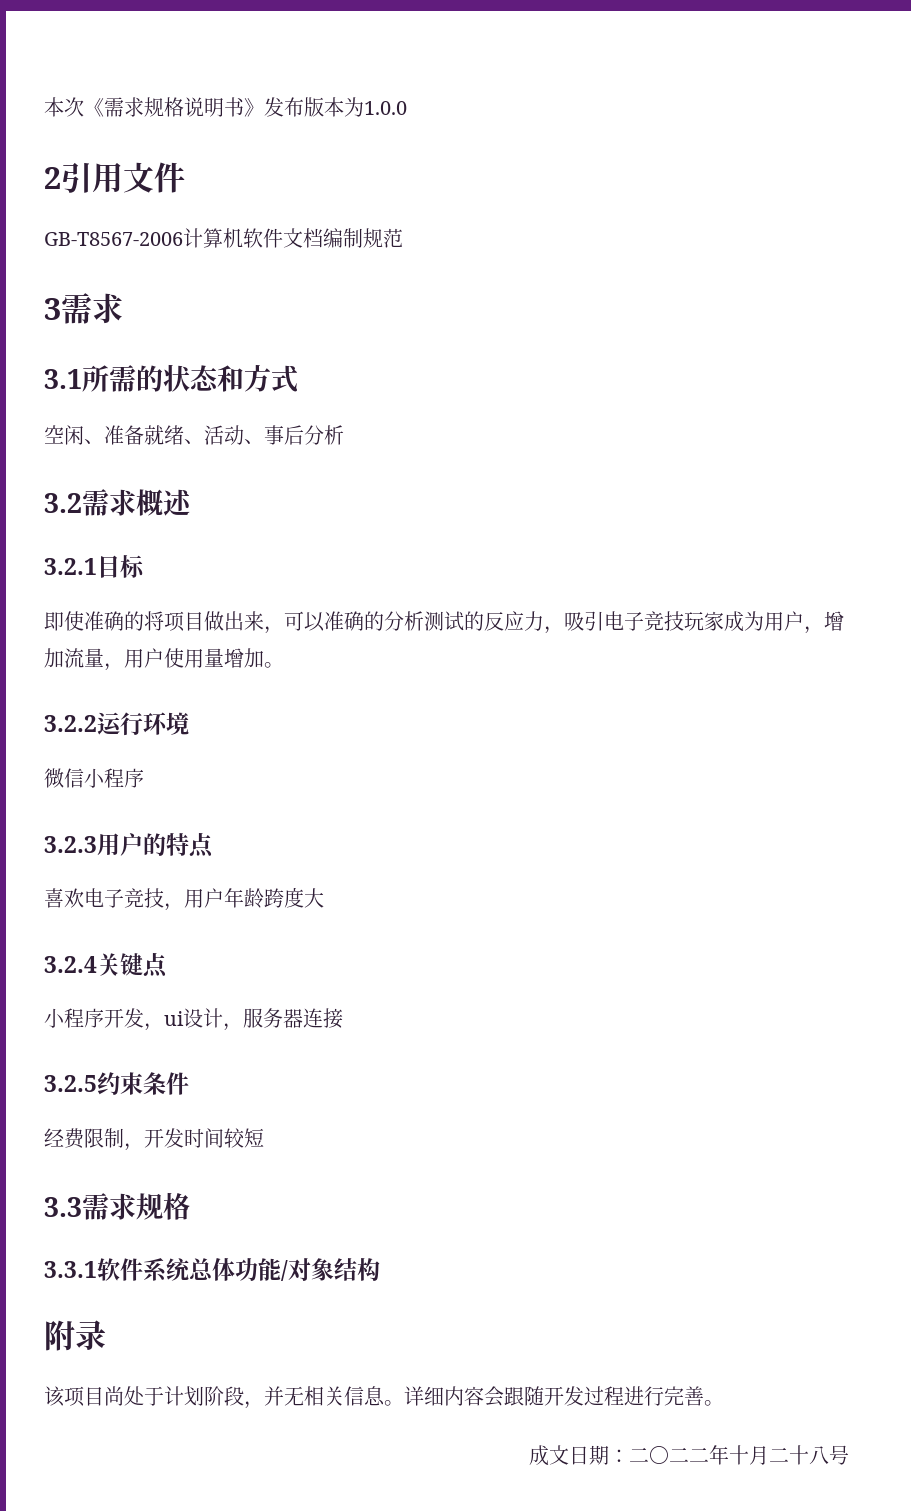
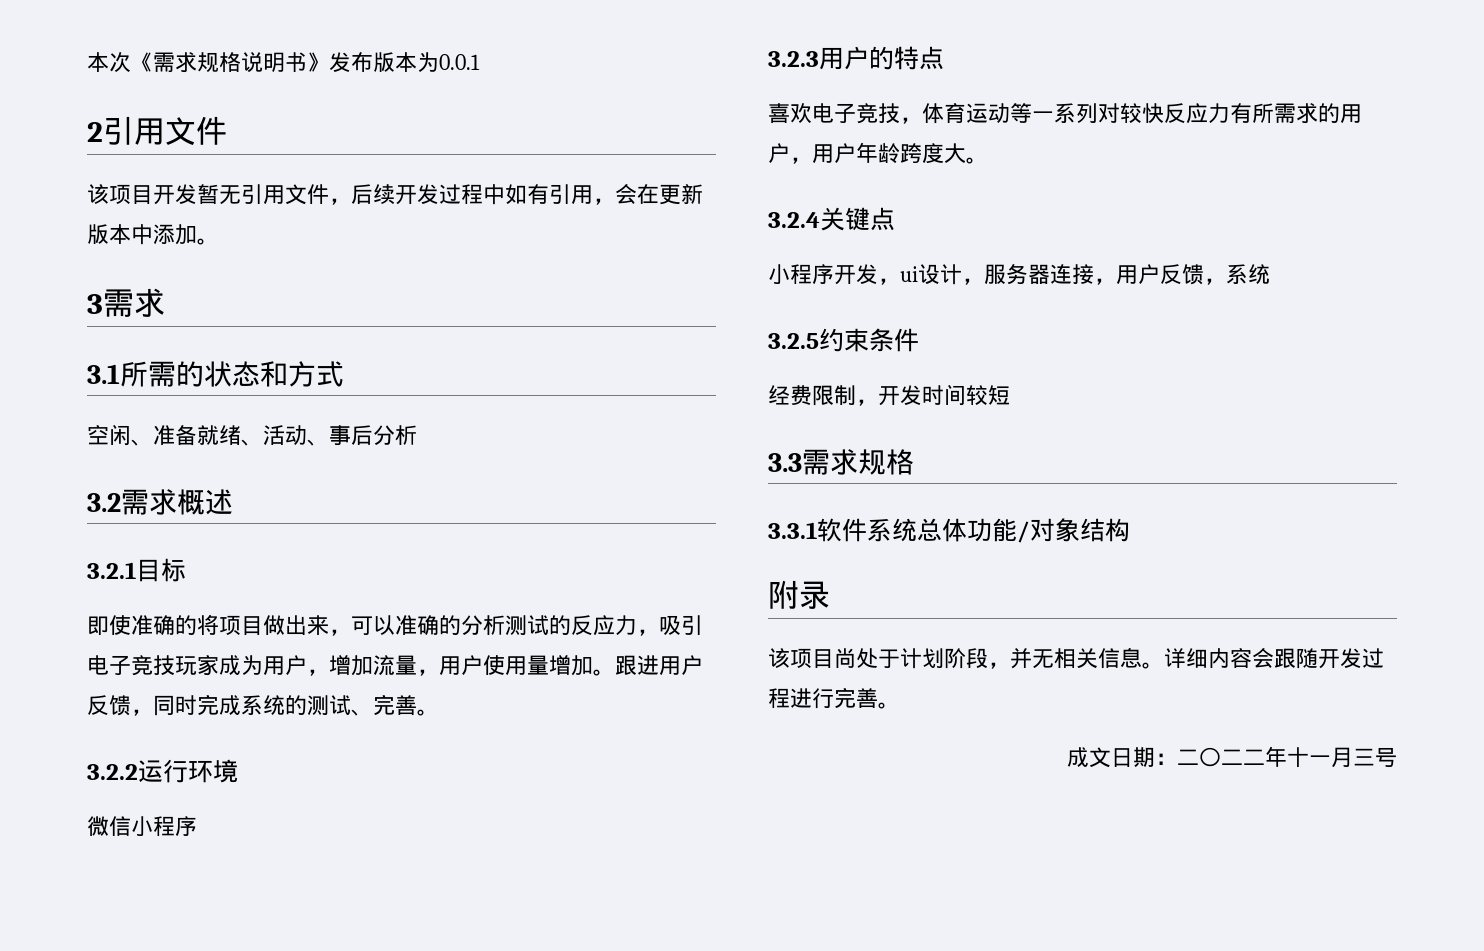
- 本次《需求规格说明书》发布版本为1.0.0
+ 本次《需求规格说明书》发布版本为0.0.1
- GB-T8567-2006计算机软件文档编制规范
+ 该项目开发暂无引用文件，后续开发过程中如有引用，会在更新版本中添加。
+ 跟进用户反馈，同时完成系统的测试、完善。
- 喜欢电子竞技，用户年龄跨度大
+ 喜欢电子竞技，体育运动等一系列对较快反应力有所需求的用户，用户年龄跨度大。
- 小程序开发，ui设计，服务器连接
+ 小程序开发，ui设计，服务器连接，用户反馈，系统
- 成文日期：二〇二二年十月二十八号
+ 成文日期：二〇二二年十一月三号

